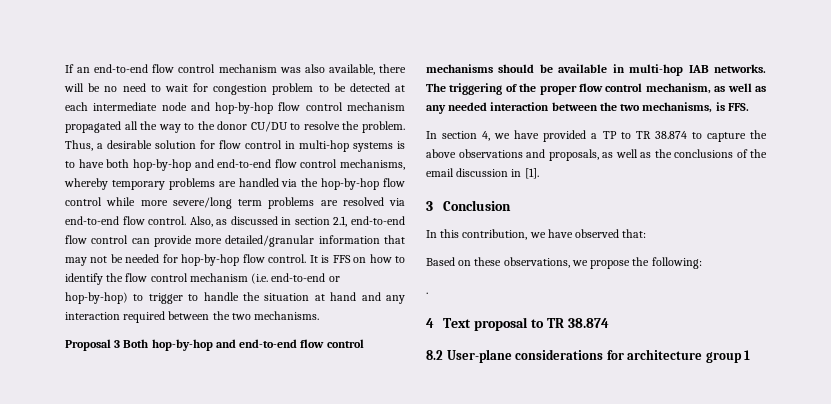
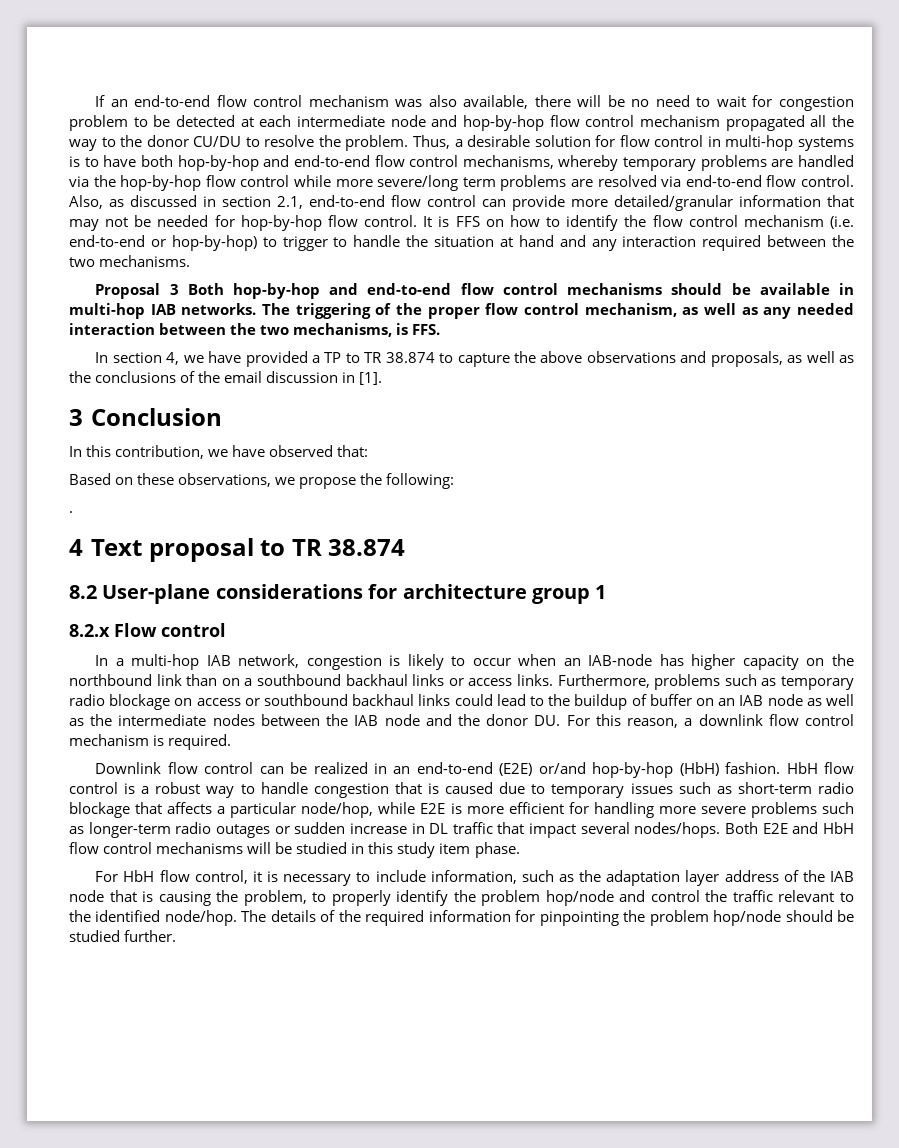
+ 8.2.x Flow control
+ In a multi-hop IAB network, congestion is likely to occur when an IAB-node has higher capacity on the northbound link than on a southbound backhaul links or access links. Furthermore, problems such as temporary radio blockage on access or southbound backhaul links could lead to the buildup of buffer on an IAB node as well as the intermediate nodes between the IAB node and the donor DU. For this reason, a downlink flow control mechanism is required.
+ Downlink flow control can be realized in an end-to-end (E2E) or/and hop-by-hop (HbH) fashion. HbH flow control is a robust way to handle congestion that is caused due to temporary issues such as short-term radio blockage that affects a particular node/hop, while E2E is more efficient for handling more severe problems such as longer-term radio outages or sudden increase in DL traffic that impact several nodes/hops. Both E2E and HbH flow control mechanisms will be studied in this study item phase.
+ For HbH flow control, it is necessary to include information, such as the adaptation layer address of the IAB node that is causing the problem, to properly identify the problem hop/node and control the traffic relevant to the identified node/hop. The details of the required information for pinpointing the problem hop/node should be studied further.

